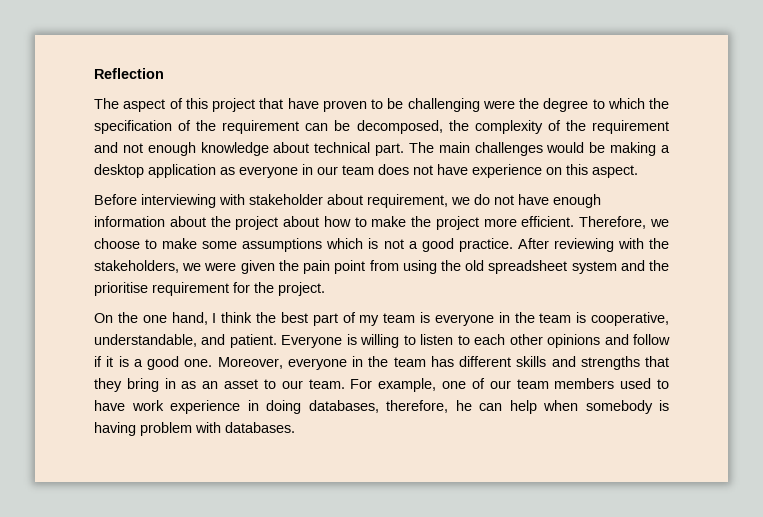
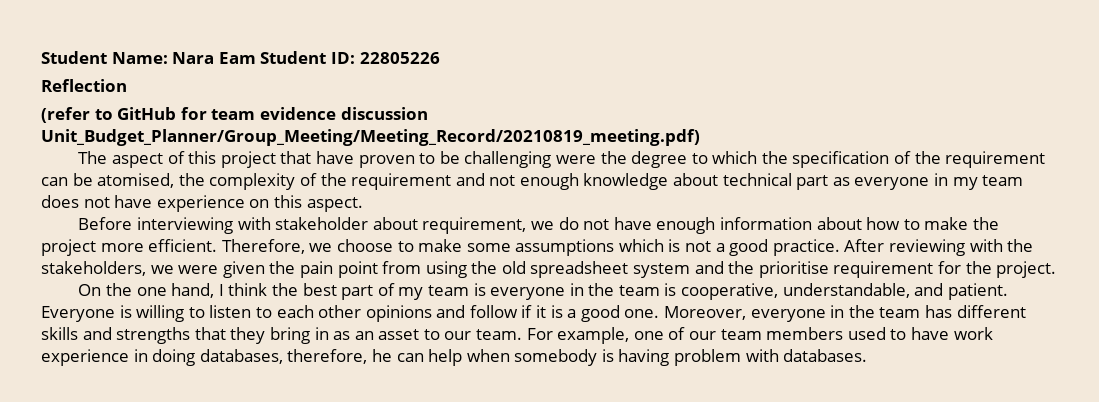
+ Student Name: Nara Eam Student ID: 22805226
  Reflection
+ (refer to GitHub for team evidence discussion Unit_Budget_Planner/Group_Meeting/Meeting_Record/20210819_meeting.pdf)
- The aspect of this project that have proven to be challenging were the degree to which the specification of the requirement can be decomposed, the complexity of the requirement and not enough knowledge about technical part. The main challenges would be making a desktop application as everyone in our team does not have experience on this aspect.
+ The aspect of this project that have proven to be challenging were the degree to which the specification of the requirement can be atomised, the complexity of the requirement and not enough knowledge about technical part as everyone in my team does not have experience on this aspect.
- Before interviewing with stakeholder about requirement, we do not have enough information about the project about how to make the project more efficient.
+ Before interviewing with stakeholder about requirement, we do not have enough information about how to make the project more efficient.

